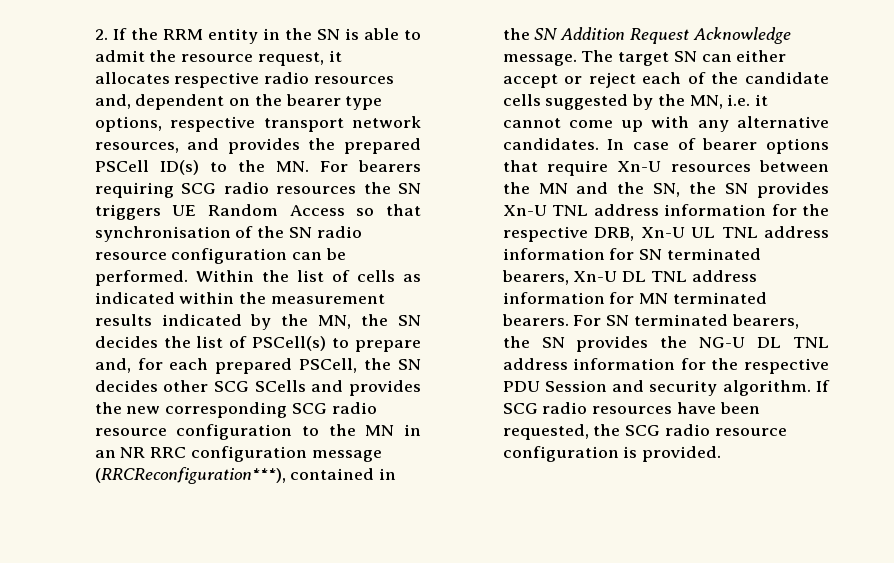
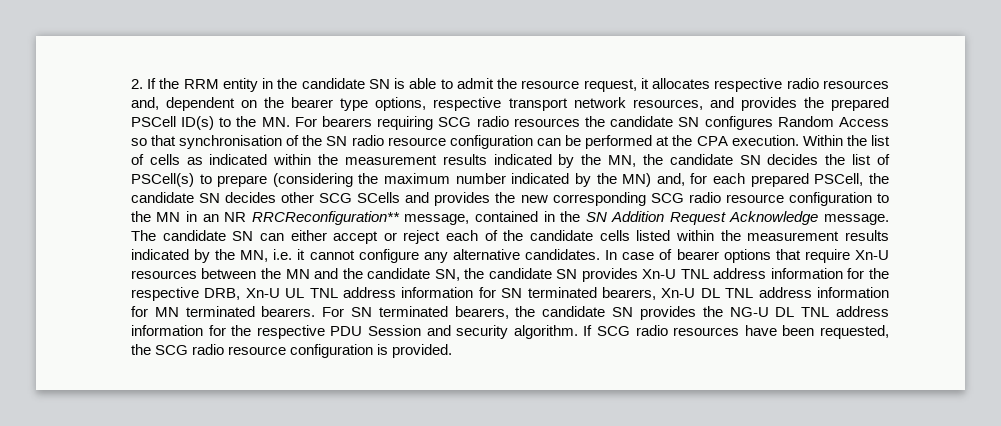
- 2. If the RRM entity in the SN is able to admit the resource request, it allocates respective radio resources and, dependent on the bearer type options, respective transport network resources, and provides the prepared PSCell ID(s) to the MN. For bearers requiring SCG radio resources the SN triggers UE Random Access so that synchronisation of the SN radio resource configuration can be performed.
+ 2. If the RRM entity in the candidate SN is able to admit the resource request, it allocates respective radio resources and, dependent on the bearer type options, respective transport network resources, and provides the prepared PSCell ID(s) to the MN. For bearers requiring SCG radio resources the candidate SN configures Random Access so that synchronisation of the SN radio resource configuration can be performed at the CPA execution.
- Within the list of cells as indicated within the measurement results indicated by the MN, the SN decides the list of PSCell(s) to prepare and, for each prepared PSCell, the SN decides other SCG SCells and provides the new corresponding SCG radio resource configuration to the MN in an NR RRC configuration message (RRCReconfiguration***), contained in the SN Addition Request Acknowledge message.
+ Within the list of cells as indicated within the measurement results indicated by the MN, the candidate SN decides the list of PSCell(s) to prepare (considering the maximum number indicated by the MN) and, for each prepared PSCell, the candidate SN decides other SCG SCells and provides the new corresponding SCG radio resource configuration to the MN in an NR RRCReconfiguration** message, contained in the SN Addition Request Acknowledge message.
- The target SN can either accept or reject each of the candidate cells suggested by the MN, i.e. it cannot come up with any alternative candidates.
+ The candidate SN can either accept or reject each of the candidate cells listed within the measurement results indicated by the MN, i.e. it cannot configure any alternative candidates.
- In case of bearer options that require Xn-U resources between the MN and the SN, the SN provides Xn-U TNL address information for the respective DRB, Xn-U UL TNL address information for SN terminated bearers, Xn-U DL TNL address information for MN terminated bearers.
+ In case of bearer options that require Xn-U resources between the MN and the candidate SN, the candidate SN provides Xn-U TNL address information for the respective DRB, Xn-U UL TNL address information for SN terminated bearers, Xn-U DL TNL address information for MN terminated bearers.
- For SN terminated bearers, the SN provides the NG-U DL TNL address information for the respective PDU Session and security algorithm.
+ For SN terminated bearers, the candidate SN provides the NG-U DL TNL address information for the respective PDU Session and security algorithm.

